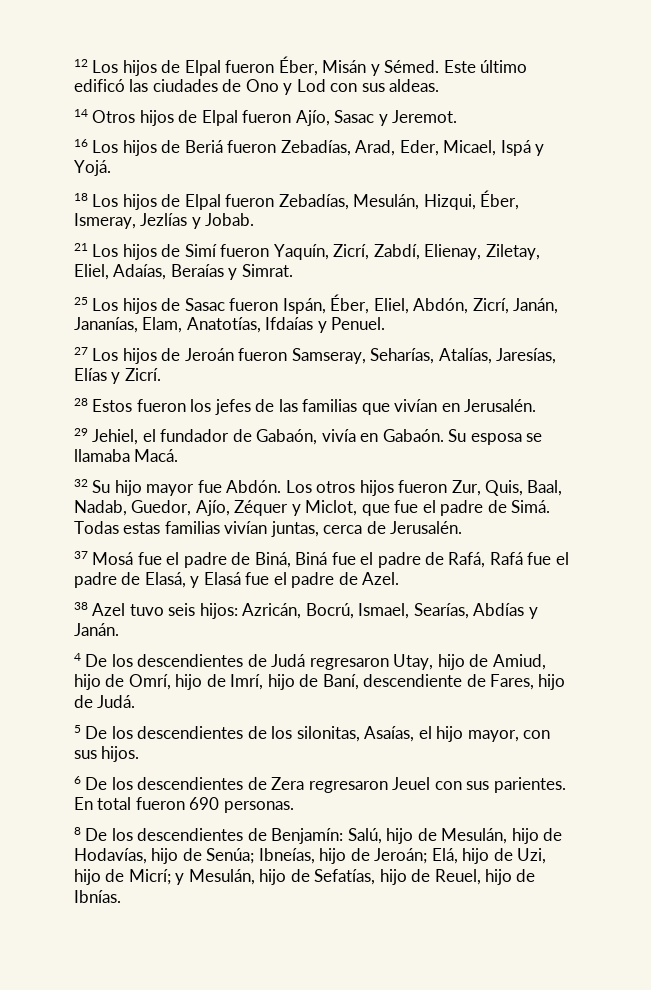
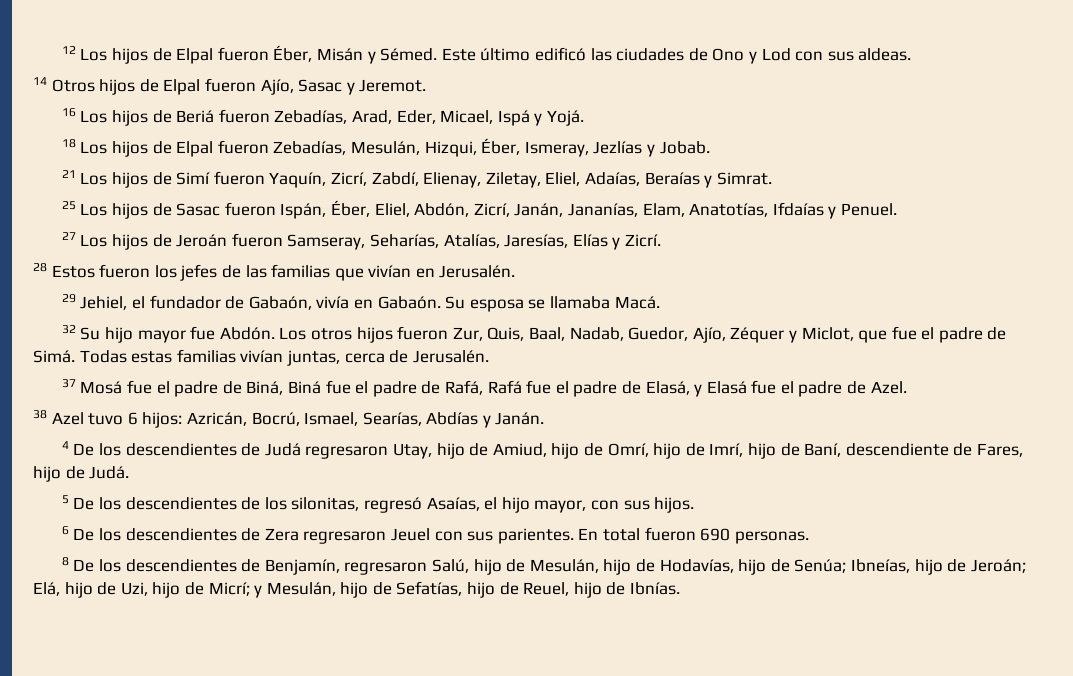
- 38 Azel tuvo seis hijos: Azricán, Bocrú, Ismael, Searías, Abdías y Janán.
+ 38 Azel tuvo 6 hijos: Azricán, Bocrú, Ismael, Searías, Abdías y Janán.
- 5 De los descendientes de los silonitas, Asaías, el hijo mayor, con sus hijos.
+ 5 De los descendientes de los silonitas, regresó Asaías, el hijo mayor, con sus hijos.
- 8 De los descendientes de Benjamín: Salú, hijo de Mesulán, hijo de Hodavías, hijo de Senúa; Ibneías, hijo de Jeroán; Elá, hijo de Uzi, hijo de Micrí; y Mesulán, hijo de Sefatías, hijo de Reuel, hijo de Ibnías.
+ 8 De los descendientes de Benjamín, regresaron Salú, hijo de Mesulán, hijo de Hodavías, hijo de Senúa; Ibneías, hijo de Jeroán; Elá, hijo de Uzi, hijo de Micrí; y Mesulán, hijo de Sefatías, hijo de Reuel, hijo de Ibnías.

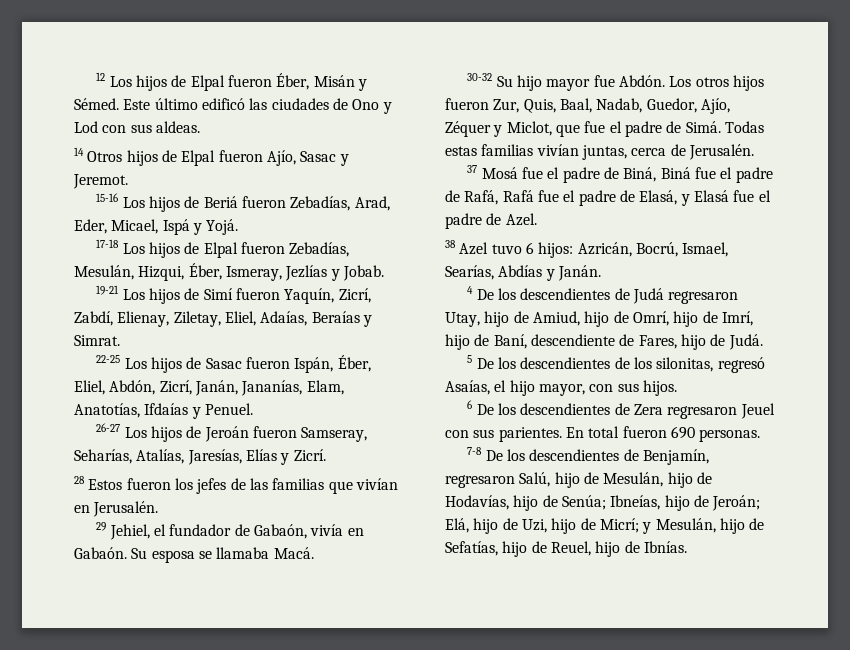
- 16 Los hijos de Beriá fueron Zebadías, Arad, Eder, Micael, Ispá y Yojá.
+ 15-16 Los hijos de Beriá fueron Zebadías, Arad, Eder, Micael, Ispá y Yojá.
- 18 Los hijos de Elpal fueron Zebadías, Mesulán, Hizqui, Éber, Ismeray, Jezlías y Jobab.
+ 17-18 Los hijos de Elpal fueron Zebadías, Mesulán, Hizqui, Éber, Ismeray, Jezlías y Jobab.
- 21 Los hijos de Simí fueron Yaquín, Zicrí, Zabdí, Elienay, Ziletay, Eliel, Adaías, Beraías y Simrat.
+ 19-21 Los hijos de Simí fueron Yaquín, Zicrí, Zabdí, Elienay, Ziletay, Eliel, Adaías, Beraías y Simrat.
- 25 Los hijos de Sasac fueron Ispán, Éber, Eliel, Abdón, Zicrí, Janán, Jananías, Elam, Anatotías, Ifdaías y Penuel.
+ 22-25 Los hijos de Sasac fueron Ispán, Éber, Eliel, Abdón, Zicrí, Janán, Jananías, Elam, Anatotías, Ifdaías y Penuel.
- 27 Los hijos de Jeroán fueron Samseray, Seharías, Atalías, Jaresías, Elías y Zicrí.
+ 26-27 Los hijos de Jeroán fueron Samseray, Seharías, Atalías, Jaresías, Elías y Zicrí.
- 32 Su hijo mayor fue Abdón.
+ 30-32 Su hijo mayor fue Abdón.
- 8 De los descendientes de Benjamín, regresaron Salú, hijo de Mesulán, hijo de Hodavías, hijo de Senúa; Ibneías, hijo de Jeroán; Elá, hijo de Uzi, hijo de Micrí; y Mesulán, hijo de Sefatías, hijo de Reuel, hijo de Ibnías.
+ 7-8 De los descendientes de Benjamín, regresaron Salú, hijo de Mesulán, hijo de Hodavías, hijo de Senúa; Ibneías, hijo de Jeroán; Elá, hijo de Uzi, hijo de Micrí; y Mesulán, hijo de Sefatías, hijo de Reuel, hijo de Ibnías.

